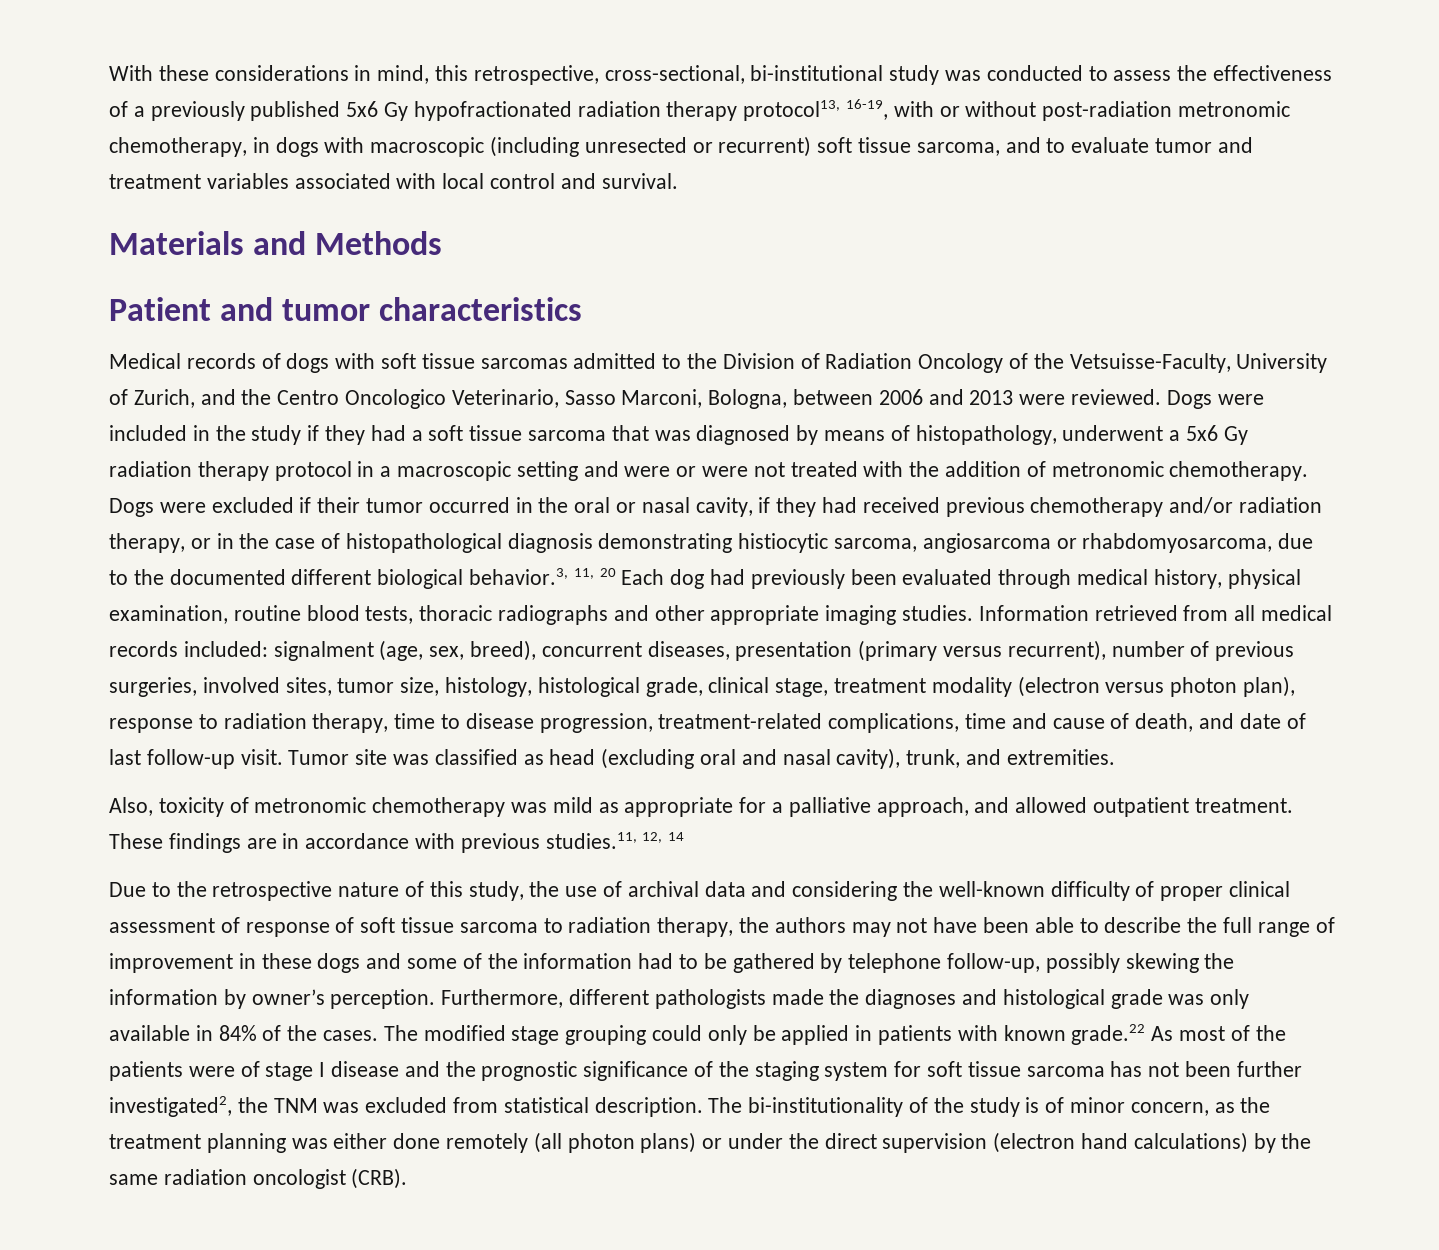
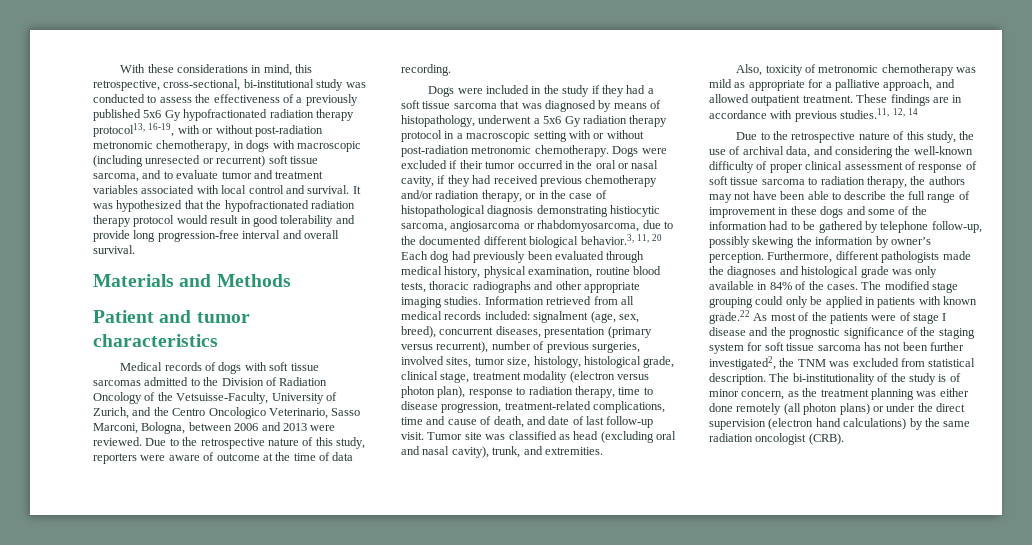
+ It was hypothesized that the hypofractionated radiation therapy protocol would result in good tolerability and provide long progression-free interval and overall survival.
- Medical records of dogs with soft tissue sarcomas admitted to the Division of Radiation Oncology of the Vetsuisse-Faculty, University of Zurich, and the Centro Oncologico Veterinario, Sasso Marconi, Bologna, between 2006 and 2013 were reviewed. Dogs were included in the study if they had a soft tissue sarcoma that was diagnosed by means of histopathology, underwent a 5x6 Gy radiation therapy protocol in a macroscopic setting and were or were not treated with the addition of metronomic chemotherapy.
+ Medical records of dogs with soft tissue sarcomas admitted to the Division of Radiation Oncology of the Vetsuisse-Faculty, University of Zurich, and the Centro Oncologico Veterinario, Sasso Marconi, Bologna, between 2006 and 2013 were reviewed. Due to the retrospective nature of this study, reporters were aware of outcome at the time of data recording.
+ Dogs were included in the study if they had a soft tissue sarcoma that was diagnosed by means of histopathology, underwent a 5x6 Gy radiation therapy protocol in a macroscopic setting with or without post-radiation metronomic chemotherapy.
- Due to the retrospective nature of this study, the use of archival data and considering the well-known difficulty of proper clinical assessment of response of soft tissue sarcoma to radiation therapy, the authors may not have been able to describe the full range of improvement in these dogs and some of the information had to be gathered by telephone follow-up, possibly skewing the information by owner’s perception.
+ Due to the retrospective nature of this study, the use of archival data, and considering the well-known difficulty of proper clinical assessment of response of soft tissue sarcoma to radiation therapy, the authors may not have been able to describe the full range of improvement in these dogs and some of the information had to be gathered by telephone follow-up, possibly skewing the information by owner’s perception.

